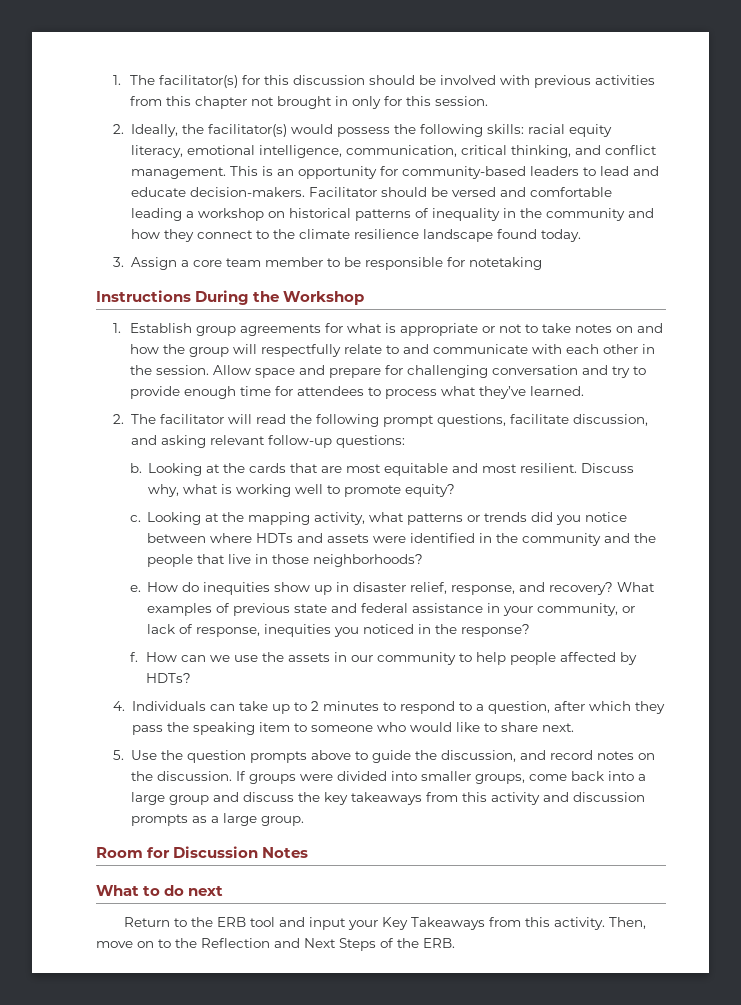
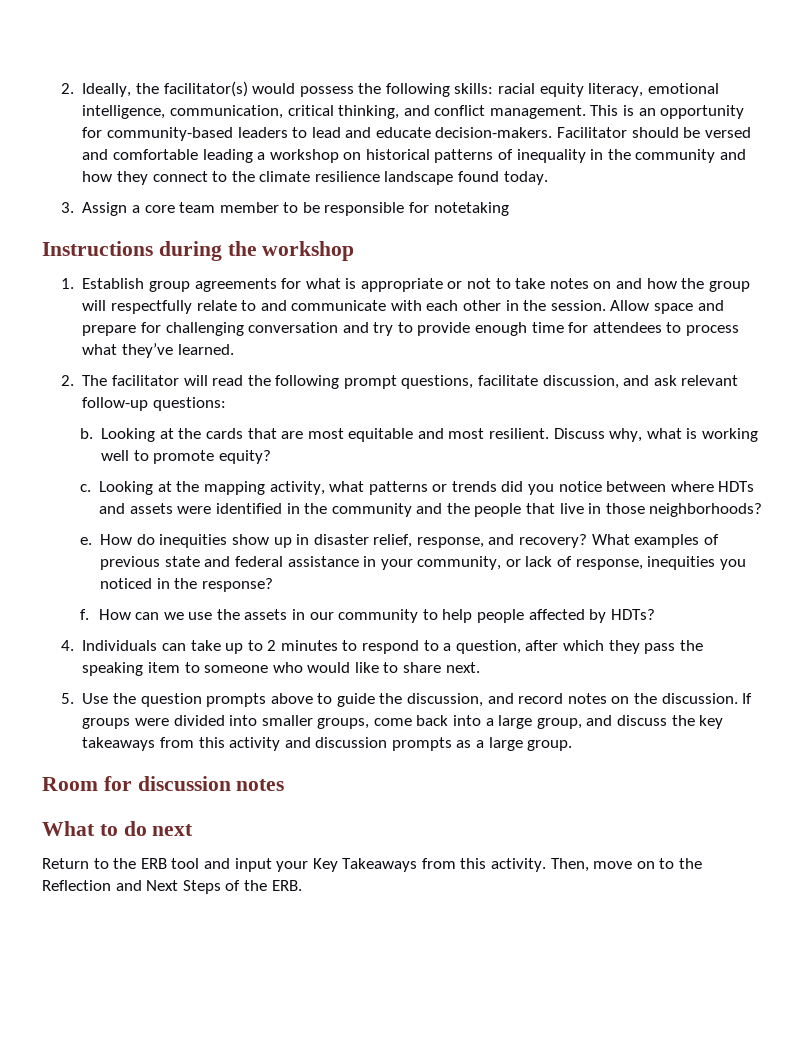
- 1. The facilitator(s) for this discussion should be involved with previous activities from this chapter not brought in only for this session.
- Instructions During the Workshop
+ Instructions during the workshop
- 2. The facilitator will read the following prompt questions, facilitate discussion, and asking relevant follow-up questions:
+ 2. The facilitator will read the following prompt questions, facilitate discussion, and ask relevant follow-up questions:
- If groups were divided into smaller groups, come back into a large group and discuss the key takeaways from this activity and discussion prompts as a large group.
+ If groups were divided into smaller groups, come back into a large group, and discuss the key takeaways from this activity and discussion prompts as a large group.
- Room for Discussion Notes
+ Room for discussion notes

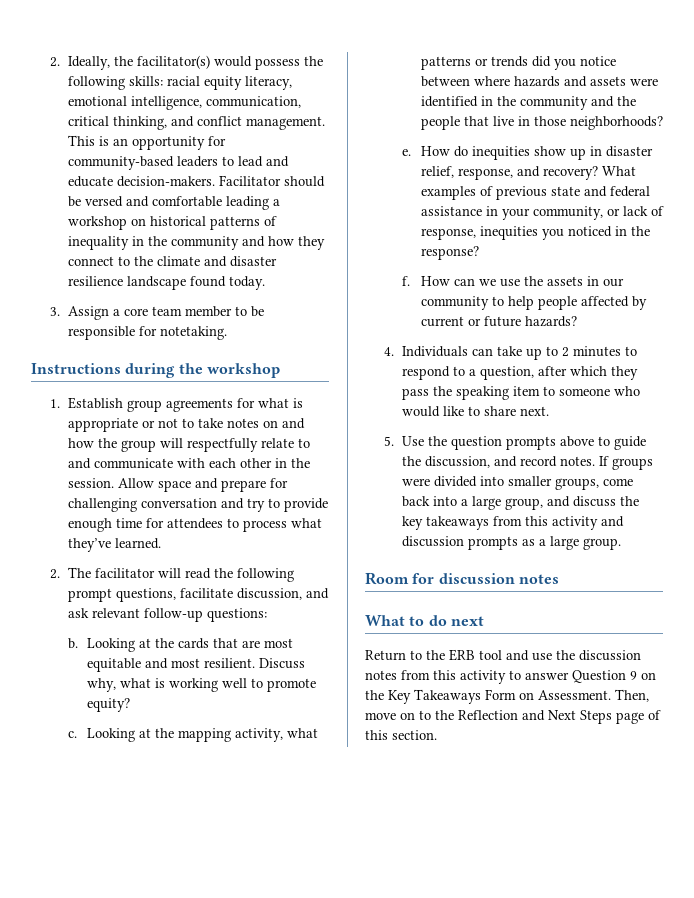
- Facilitator should be versed and comfortable leading a workshop on historical patterns of inequality in the community and how they connect to the climate resilience landscape found today.
+ Facilitator should be versed and comfortable leading a workshop on historical patterns of inequality in the community and how they connect to the climate and disaster resilience landscape found today.
- 3. Assign a core team member to be responsible for notetaking
+ 3. Assign a core team member to be responsible for notetaking.
- Looking at the mapping activity, what patterns or trends did you notice between where HDTs and assets were identified in the community and the people that live in those neighborhoods?
+ Looking at the mapping activity, what patterns or trends did you notice between where hazards and assets were identified in the community and the people that live in those neighborhoods?
- How can we use the assets in our community to help people affected by HDTs?
+ How can we use the assets in our community to help people affected by current or future hazards?
- 5. Use the question prompts above to guide the discussion, and record notes on the discussion.
+ 5. Use the question prompts above to guide the discussion, and record notes.
- Return to the ERB tool and input your Key Takeaways from this activity.
+ Return to the ERB tool and use the discussion notes from this activity to answer Question 9 on the Key Takeaways Form on Assessment.
- Then, move on to the Reflection and Next Steps of the ERB.
+ Then, move on to the Reflection and Next Steps page of this section.

